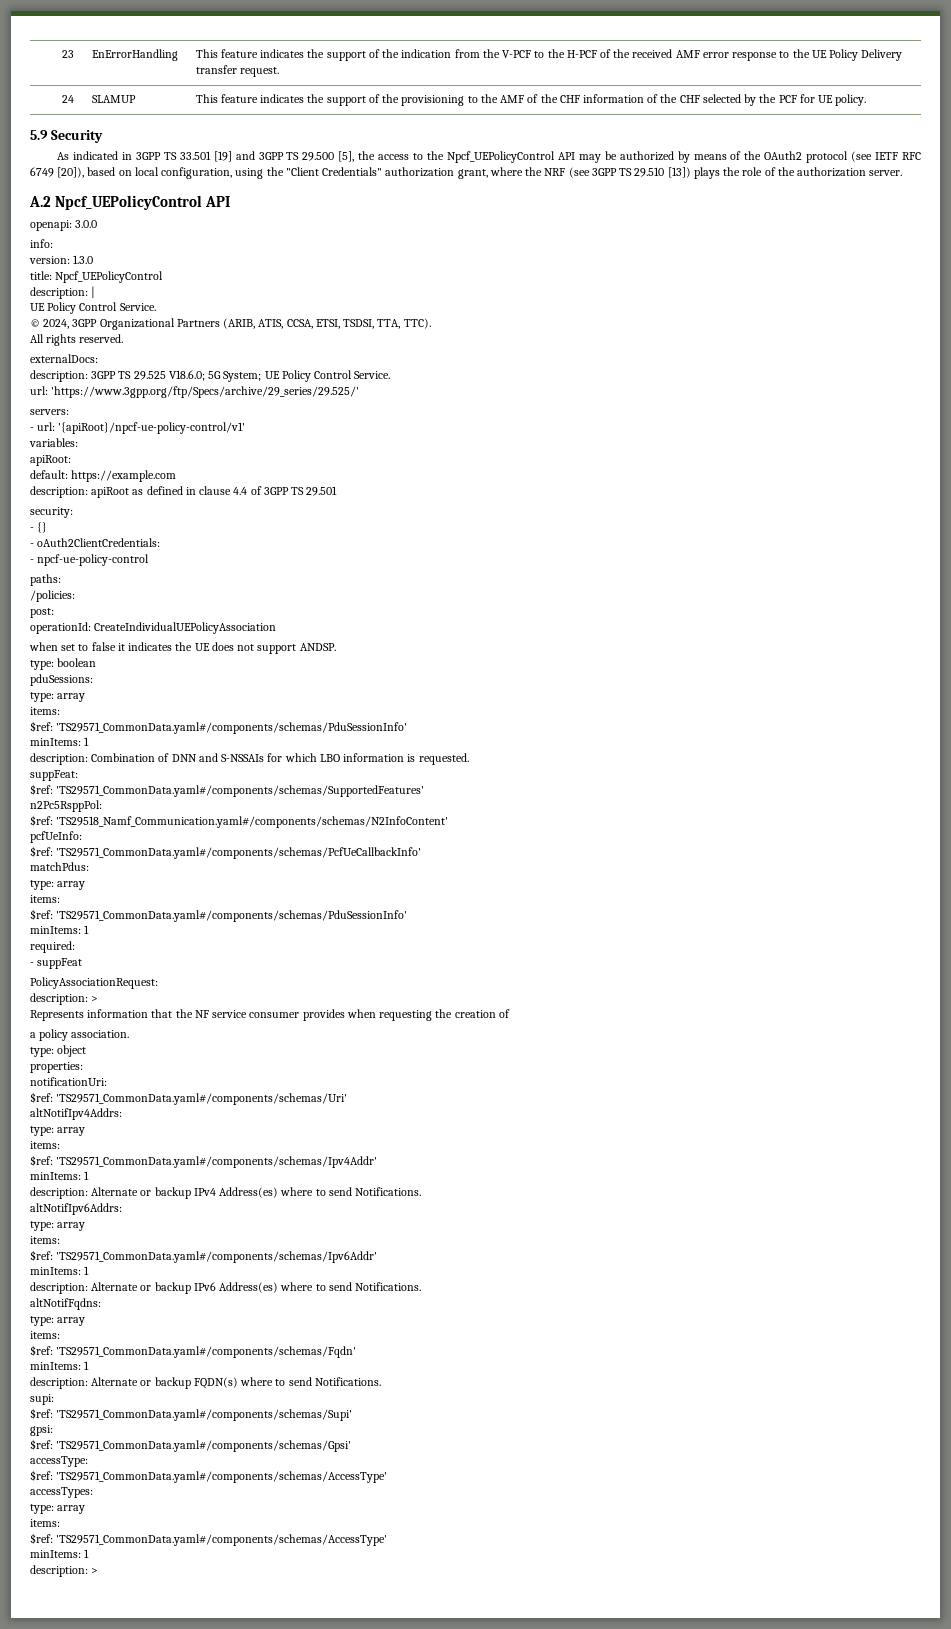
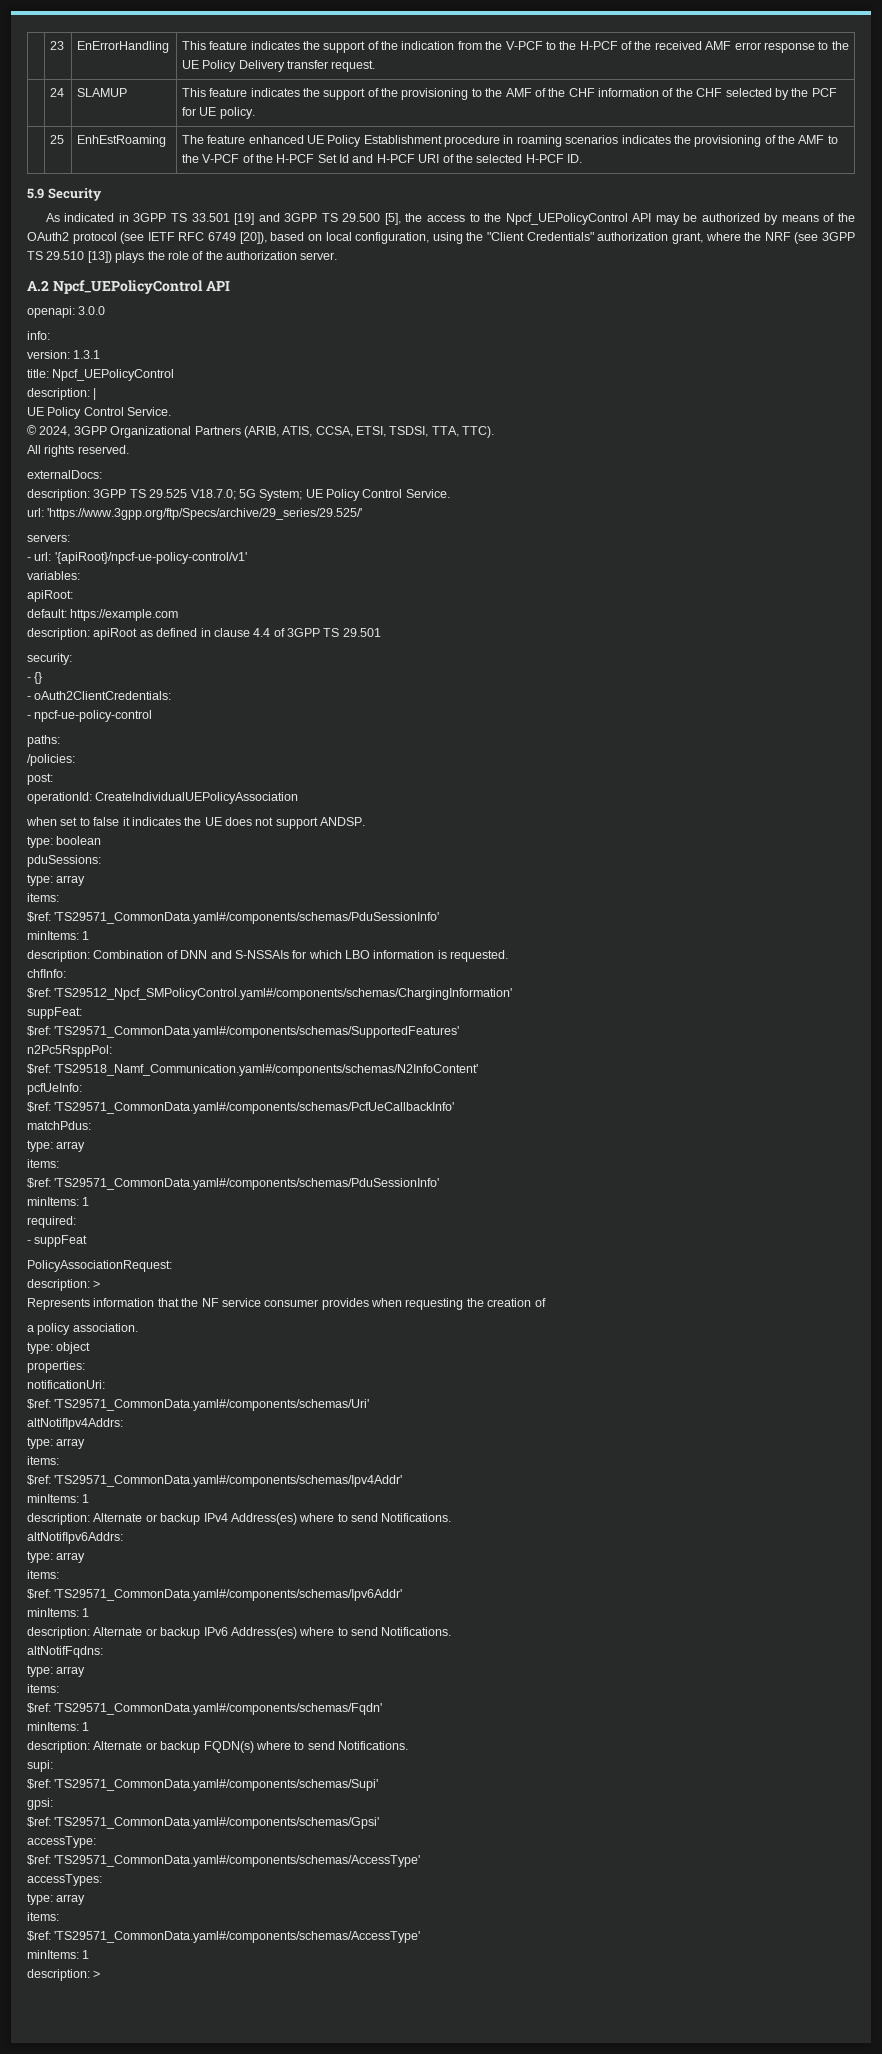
+ | 25 | EnhEstRoaming | The feature enhanced UE Policy Establishment procedure in roaming scenarios indicates the provisioning of the AMF to the V-PCF of the H-PCF Set Id and H-PCF URI of the selected H-PCF ID.
- version: 1.3.0
+ version: 1.3.1
- description: 3GPP TS 29.525 V18.6.0; 5G System; UE Policy Control Service.
+ description: 3GPP TS 29.525 V18.7.0; 5G System; UE Policy Control Service.
+ chfInfo:
+ $ref: 'TS29512_Npcf_SMPolicyControl.yaml#/components/schemas/ChargingInformation'

